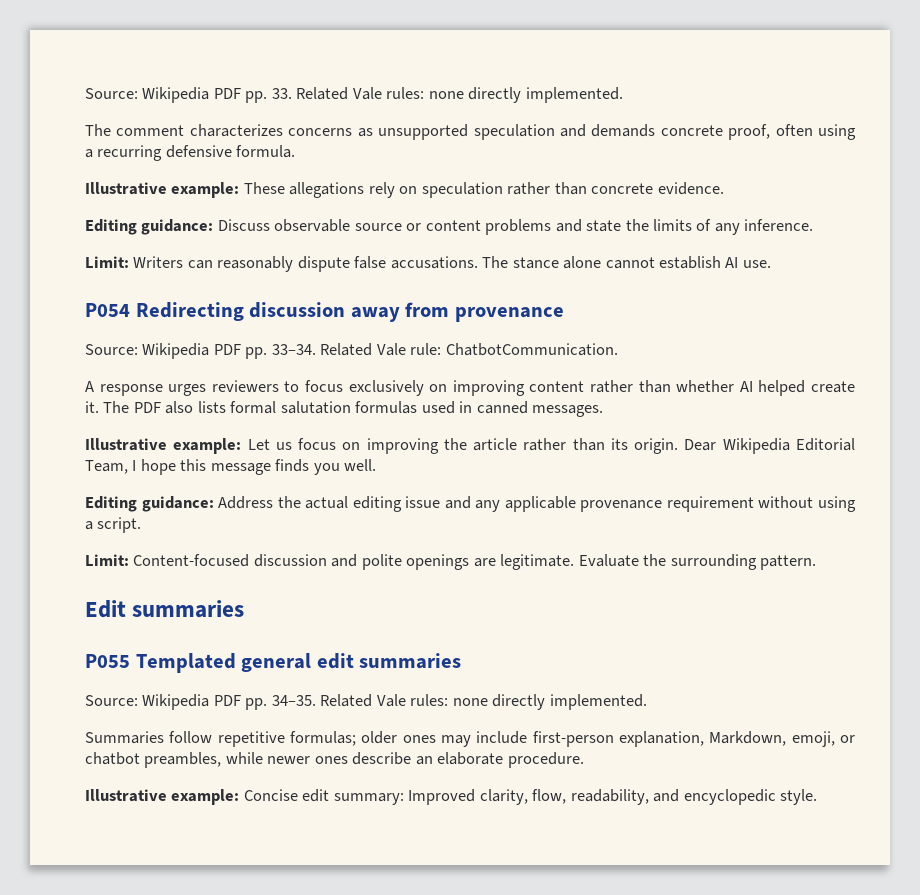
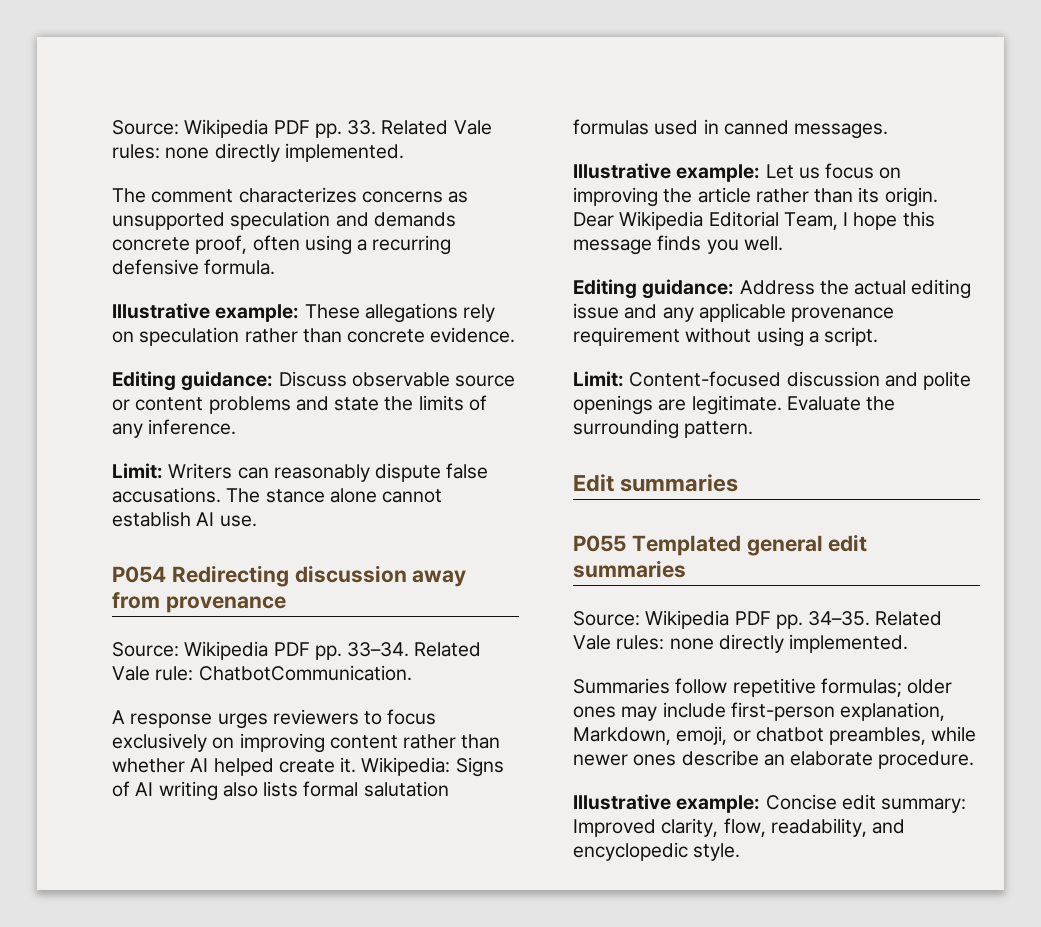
- The PDF also lists formal salutation formulas used in canned messages.
+ Wikipedia: Signs of AI writing also lists formal salutation formulas used in canned messages.

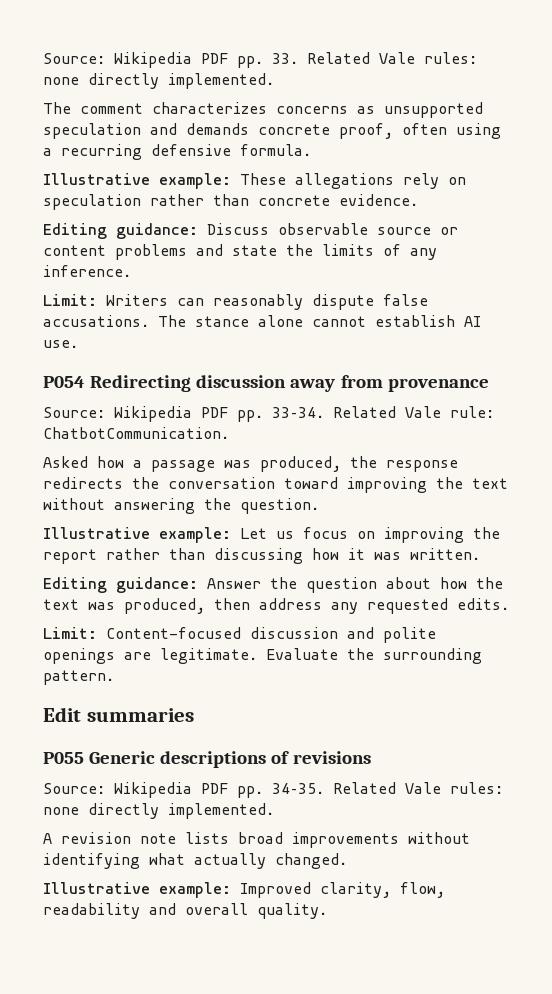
- A response urges reviewers to focus exclusively on improving content rather than whether AI helped create it. Wikipedia: Signs of AI writing also lists formal salutation formulas used in canned messages.
+ Asked how a passage was produced, the response redirects the conversation toward improving the text without answering the question.
- Illustrative example: Let us focus on improving the article rather than its origin. Dear Wikipedia Editorial Team, I hope this message finds you well.
- Editing guidance: Address the actual editing issue and any applicable provenance requirement without using a script.
+ Illustrative example: Let us focus on improving the report rather than discussing how it was written.
+ Editing guidance: Answer the question about how the text was produced, then address any requested edits.
- P055 Templated general edit summaries
+ P055 Generic descriptions of revisions
- Summaries follow repetitive formulas; older ones may include first-person explanation, Markdown, emoji, or chatbot preambles, while newer ones describe an elaborate procedure.
- Illustrative example: Concise edit summary: Improved clarity, flow, readability, and encyclopedic style.
+ A revision note lists broad improvements without identifying what actually changed.
+ Illustrative example: Improved clarity, flow, readability and overall quality.

